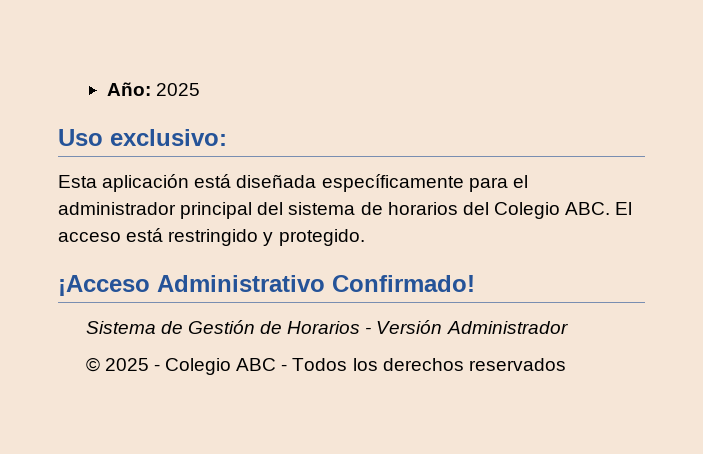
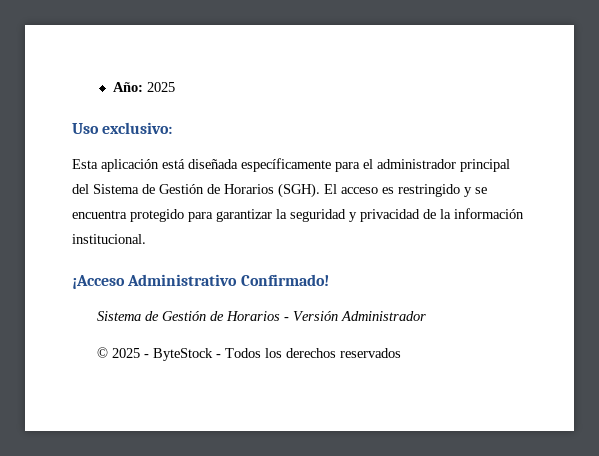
- Esta aplicación está diseñada específicamente para el administrador principal del sistema de horarios del Colegio ABC. El acceso está restringido y protegido.
+ Esta aplicación está diseñada específicamente para el administrador principal del Sistema de Gestión de Horarios (SGH). El acceso es restringido y se encuentra protegido para garantizar la seguridad y privacidad de la información institucional.
- © 2025 - Colegio ABC - Todos los derechos reservados
+ © 2025 - ByteStock - Todos los derechos reservados

